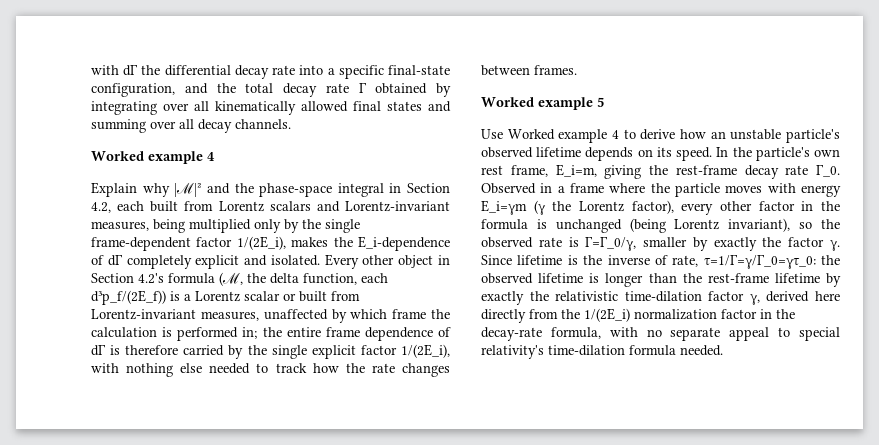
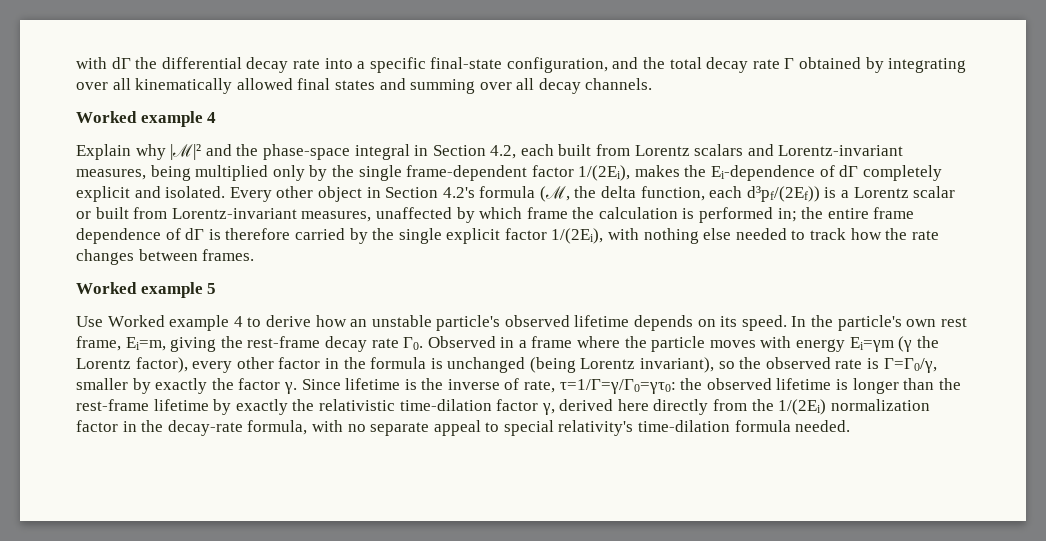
- Explain why |ℳ|² and the phase-space integral in Section 4.2, each built from Lorentz scalars and Lorentz-invariant measures, being multiplied only by the single frame-dependent factor 1/(2E_i), makes the E_i-dependence of dΓ completely explicit and isolated.
+ Explain why |ℳ|² and the phase-space integral in Section 4.2, each built from Lorentz scalars and Lorentz-invariant measures, being multiplied only by the single frame-dependent factor 1/(2Ei), makes the Ei-dependence of dΓ completely explicit and isolated.
- Every other object in Section 4.2's formula (ℳ, the delta function, each d³p_f/(2E_f)) is a Lorentz scalar or built from Lorentz-invariant measures, unaffected by which frame the calculation is performed in; the entire frame dependence of dΓ is therefore carried by the single explicit factor 1/(2E_i), with nothing else needed to track how the rate changes between frames.
+ Every other object in Section 4.2's formula (ℳ, the delta function, each d³pf/(2Ef)) is a Lorentz scalar or built from Lorentz-invariant measures, unaffected by which frame the calculation is performed in; the entire frame dependence of dΓ is therefore carried by the single explicit factor 1/(2Ei), with nothing else needed to track how the rate changes between frames.
- In the particle's own rest frame, E_i=m, giving the rest-frame decay rate Γ_0. Observed in a frame where the particle moves with energy E_i=γm (γ the Lorentz factor), every other factor in the formula is unchanged (being Lorentz invariant), so the observed rate is Γ=Γ_0/γ, smaller by exactly the factor γ.
+ In the particle's own rest frame, Ei=m, giving the rest-frame decay rate Γ0. Observed in a frame where the particle moves with energy Ei=γm (γ the Lorentz factor), every other factor in the formula is unchanged (being Lorentz invariant), so the observed rate is Γ=Γ0/γ, smaller by exactly the factor γ.
- Since lifetime is the inverse of rate, τ=1/Γ=γ/Γ_0=γτ_0: the observed lifetime is longer than the rest-frame lifetime by exactly the relativistic time-dilation factor γ, derived here directly from the 1/(2E_i) normalization factor in the decay-rate formula, with no separate appeal to special relativity's time-dilation formula needed.
+ Since lifetime is the inverse of rate, τ=1/Γ=γ/Γ0=γτ0: the observed lifetime is longer than the rest-frame lifetime by exactly the relativistic time-dilation factor γ, derived here directly from the 1/(2Ei) normalization factor in the decay-rate formula, with no separate appeal to special relativity's time-dilation formula needed.

